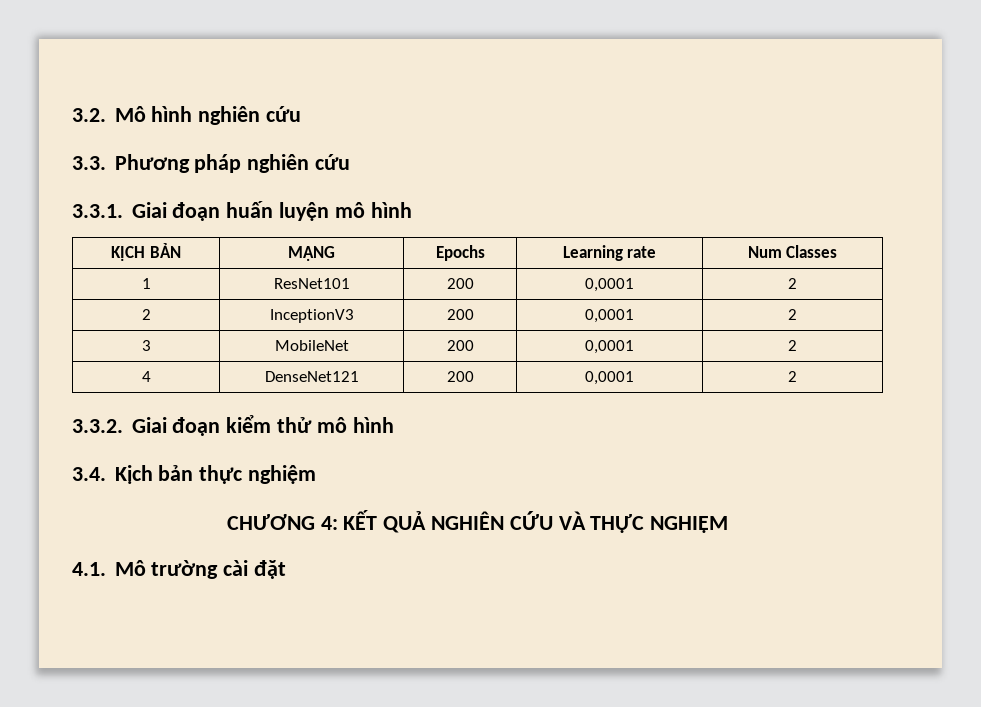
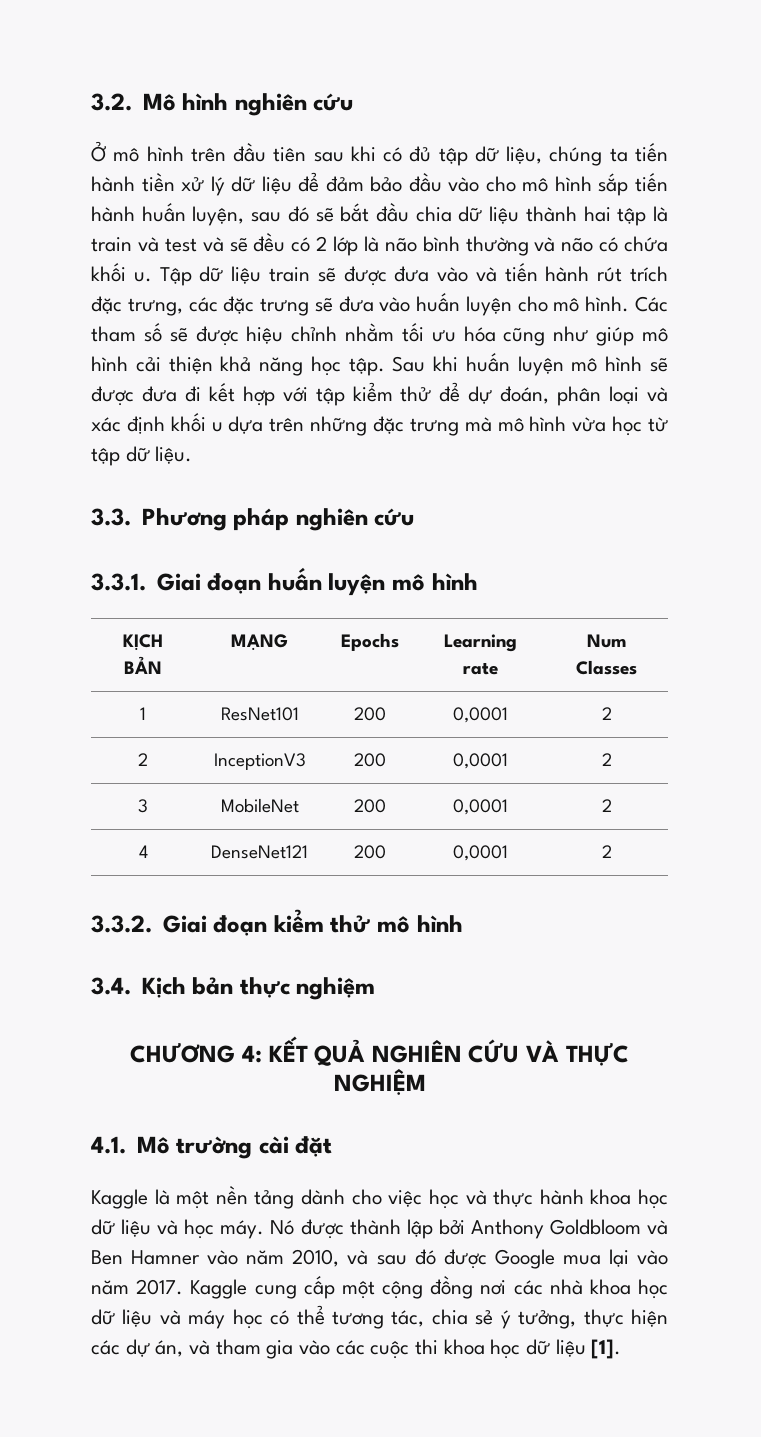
+ Ở mô hình trên đầu tiên sau khi có đủ tập dữ liệu, chúng ta tiến hành tiền xử lý dữ liệu để đảm bảo đầu vào cho mô hình sắp tiến hành huấn luyện, sau đó sẽ bắt đầu chia dữ liệu thành hai tập là train và test và sẽ đều có 2 lớp là não bình thường và não có chứa khối u. Tập dữ liệu train sẽ được đưa vào và tiến hành rút trích đặc trưng, các đặc trưng sẽ đưa vào huấn luyện cho mô hình. Các tham số sẽ được hiệu chỉnh nhằm tối ưu hóa cũng như giúp mô hình cải thiện khả năng học tập. Sau khi huấn luyện mô hình sẽ được đưa đi kết hợp với tập kiểm thử để dự đoán, phân loại và xác định khối u dựa trên những đặc trưng mà mô hình vừa học từ tập dữ liệu.
+ Kaggle là một nền tảng dành cho việc học và thực hành khoa học dữ liệu và học máy. Nó được thành lập bởi Anthony Goldbloom và Ben Hamner vào năm 2010, và sau đó được Google mua lại vào năm 2017. Kaggle cung cấp một cộng đồng nơi các nhà khoa học dữ liệu và máy học có thể tương tác, chia sẻ ý tưởng, thực hiện các dự án, và tham gia vào các cuộc thi khoa học dữ liệu [1].

